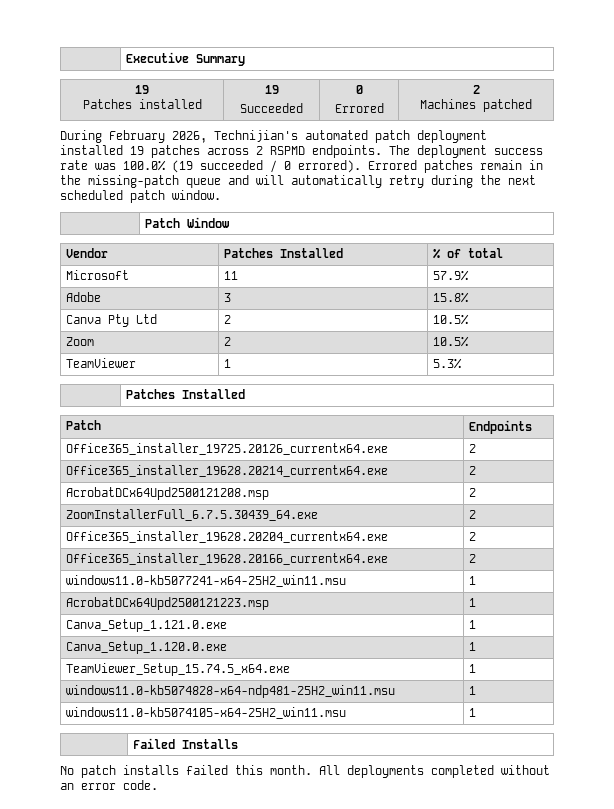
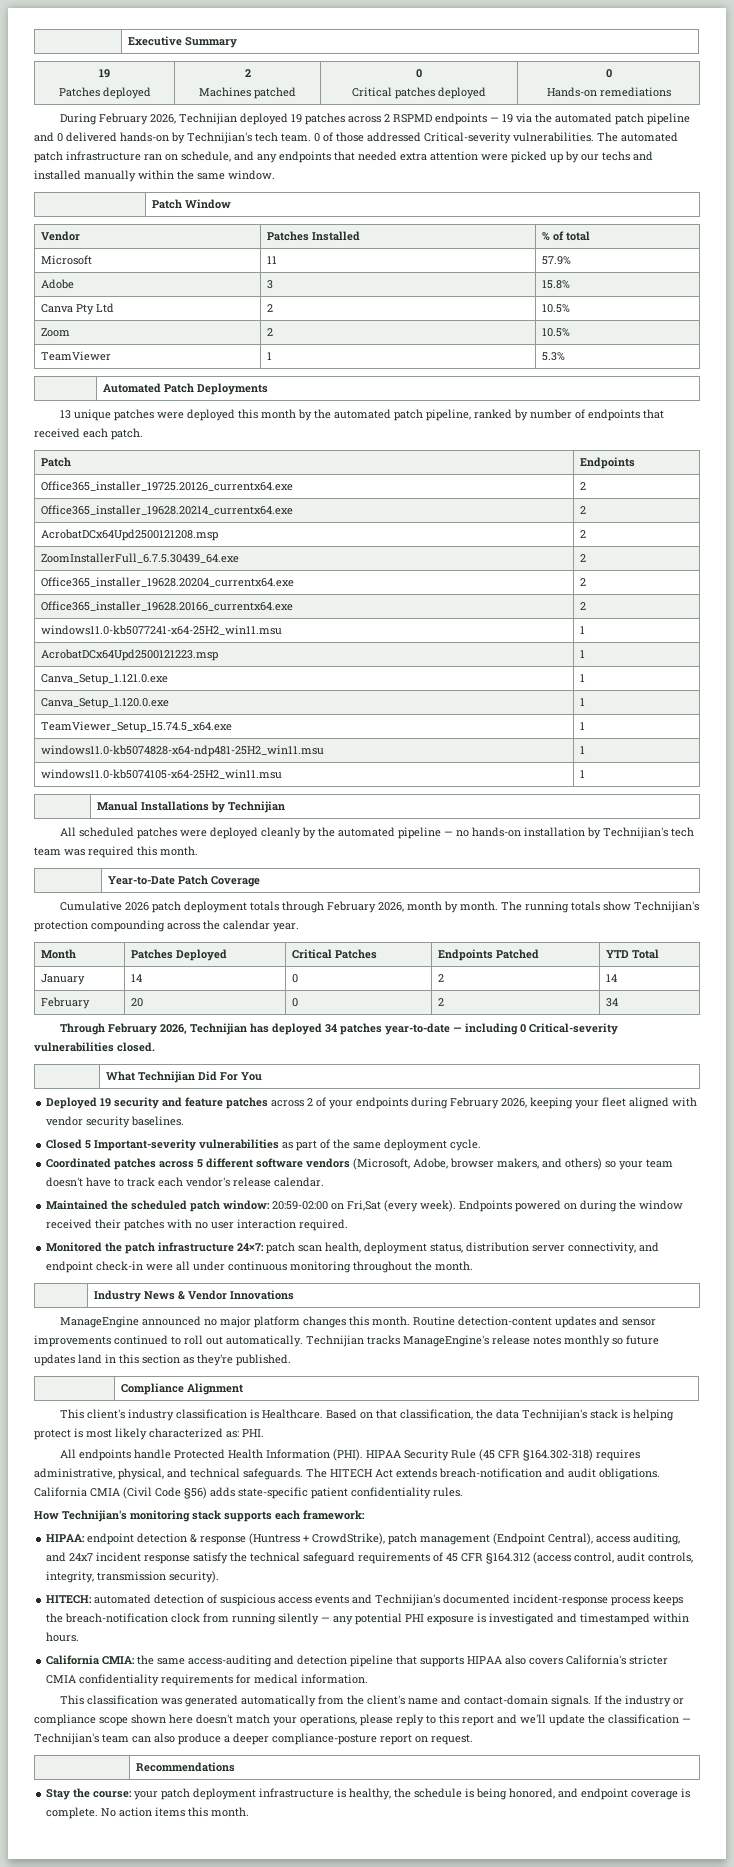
  | Executive Summary
  19
- Patches installed | 19
- Succeeded | 0
- Errored | 2
- Machines patched
- During February 2026, Technijian's automated patch deployment installed 19 patches across 2 RSPMD endpoints. The deployment success rate was 100.0% (19 succeeded / 0 errored). Errored patches remain in the missing-patch queue and will automatically retry during the next scheduled patch window.
+ Patches deployed | 2
+ Machines patched | 0
+ Critical patches deployed | 0
+ Hands-on remediations
+ During February 2026, Technijian deployed 19 patches across 2 RSPMD endpoints — 19 via the automated patch pipeline and 0 delivered hands-on by Technijian's tech team. 0 of those addressed Critical-severity vulnerabilities. The automated patch infrastructure ran on schedule, and any endpoints that needed extra attention were picked up by our techs and installed manually within the same window.
  TeamViewer | 1 | 5.3%
- | Patches Installed
+ | Automated Patch Deployments
+ 13 unique patches were deployed this month by the automated patch pipeline, ranked by number of endpoints that received each patch.
- | Failed Installs
- No patch installs failed this month. All deployments completed without an error code.
+ | Manual Installations by Technijian
+ All scheduled patches were deployed cleanly by the automated pipeline — no hands-on installation by Technijian's tech team was required this month.
+ | Year-to-Date Patch Coverage
+ Cumulative 2026 patch deployment totals through February 2026, month by month. The running totals show Technijian's protection compounding across the calendar year.
+ Month | Patches Deployed | Critical Patches | Endpoints Patched | YTD Total
+ January | 14 | 0 | 2 | 14
+ February | 20 | 0 | 2 | 34
+ Through February 2026, Technijian has deployed 34 patches year-to-date — including 0 Critical-severity vulnerabilities closed.
+ | What Technijian Did For You
+ Deployed 19 security and feature patches across 2 of your endpoints during February 2026, keeping your fleet aligned with vendor security baselines.
+ Closed 5 Important-severity vulnerabilities as part of the same deployment cycle.
+ Coordinated patches across 5 different software vendors (Microsoft, Adobe, browser makers, and others) so your team doesn't have to track each vendor's release calendar.
+ Maintained the scheduled patch window: 20:59-02:00 on Fri,Sat (every week). Endpoints powered on during the window received their patches with no user interaction required.
+ Monitored the patch infrastructure 24×7: patch scan health, deployment status, distribution server connectivity, and endpoint check-in were all under continuous monitoring throughout the month.
+ | Industry News & Vendor Innovations
+ ManageEngine announced no major platform changes this month. Routine detection-content updates and sensor improvements continued to roll out automatically. Technijian tracks ManageEngine's release notes monthly so future updates land in this section as they're published.
+ | Compliance Alignment
+ This client's industry classification is Healthcare. Based on that classification, the data Technijian's stack is helping protect is most likely characterized as: PHI.
+ All endpoints handle Protected Health Information (PHI). HIPAA Security Rule (45 CFR §164.302-318) requires administrative, physical, and technical safeguards. The HITECH Act extends breach-notification and audit obligations. California CMIA (Civil Code §56) adds state-specific patient confidentiality rules.
+ How Technijian's monitoring stack supports each framework:
+ HIPAA: endpoint detection & response (Huntress + CrowdStrike), patch management (Endpoint Central), access auditing, and 24x7 incident response satisfy the technical safeguard requirements of 45 CFR §164.312 (access control, audit controls, integrity, transmission security).
+ HITECH: automated detection of suspicious access events and Technijian's documented incident-response process keeps the breach-notification clock from running silently — any potential PHI exposure is investigated and timestamped within hours.
+ California CMIA: the same access-auditing and detection pipeline that supports HIPAA also covers California's stricter CMIA confidentiality requirements for medical information.
+ This classification was generated automatically from the client's name and contact-domain signals. If the industry or compliance scope shown here doesn't match your operations, please reply to this report and we'll update the classification — Technijian's team can also produce a deeper compliance-posture report on request.
+ | Recommendations
+ Stay the course: your patch deployment infrastructure is healthy, the schedule is being honored, and endpoint coverage is complete. No action items this month.

